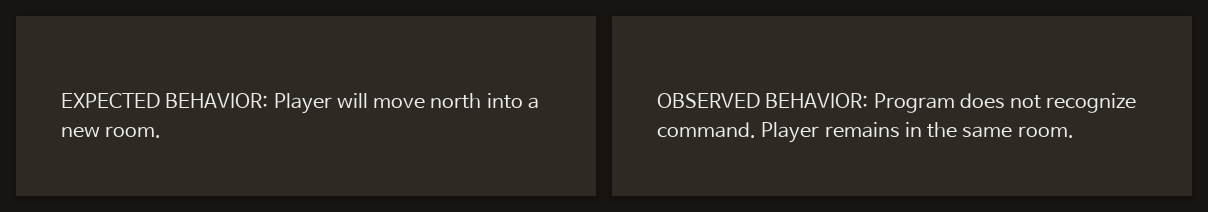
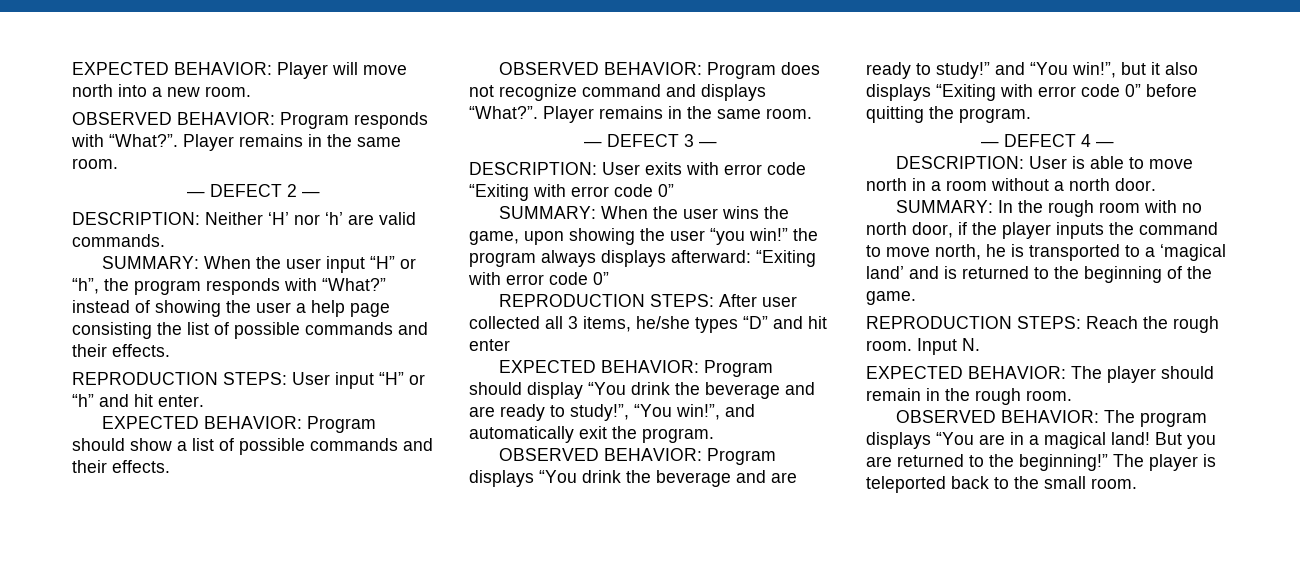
- OBSERVED BEHAVIOR: Program does not recognize command. Player remains in the same room.
+ OBSERVED BEHAVIOR: Program responds with “What?”. Player remains in the same room.
+ — DEFECT 2 —
+ DESCRIPTION: Neither ‘H’ nor ‘h’ are valid commands.
+ SUMMARY: When the user input “H” or “h”, the program responds with “What?” instead of showing the user a help page consisting the list of possible commands and their effects.
+ REPRODUCTION STEPS: User input “H” or “h” and hit enter.
+ EXPECTED BEHAVIOR: Program should show a list of possible commands and their effects.
+ OBSERVED BEHAVIOR: Program does not recognize command and displays “What?”. Player remains in the same room.
+ — DEFECT 3 —
+ DESCRIPTION: User exits with error code “Exiting with error code 0”
+ SUMMARY: When the user wins the game, upon showing the user “you win!” the program always displays afterward: “Exiting with error code 0”
+ REPRODUCTION STEPS: After user collected all 3 items, he/she types “D” and hit enter
+ EXPECTED BEHAVIOR: Program should display “You drink the beverage and are ready to study!”, “You win!”, and automatically exit the program.
+ OBSERVED BEHAVIOR: Program displays “You drink the beverage and are ready to study!” and “You win!”, but it also displays “Exiting with error code 0” before quitting the program.
+ — DEFECT 4 —
+ DESCRIPTION: User is able to move north in a room without a north door.
+ SUMMARY: In the rough room with no north door, if the player inputs the command to move north, he is transported to a ‘magical land’ and is returned to the beginning of the game.
+ REPRODUCTION STEPS: Reach the rough room. Input N.
+ EXPECTED BEHAVIOR: The player should remain in the rough room.
+ OBSERVED BEHAVIOR: The program displays “You are in a magical land! But you are returned to the beginning!” The player is teleported back to the small room.

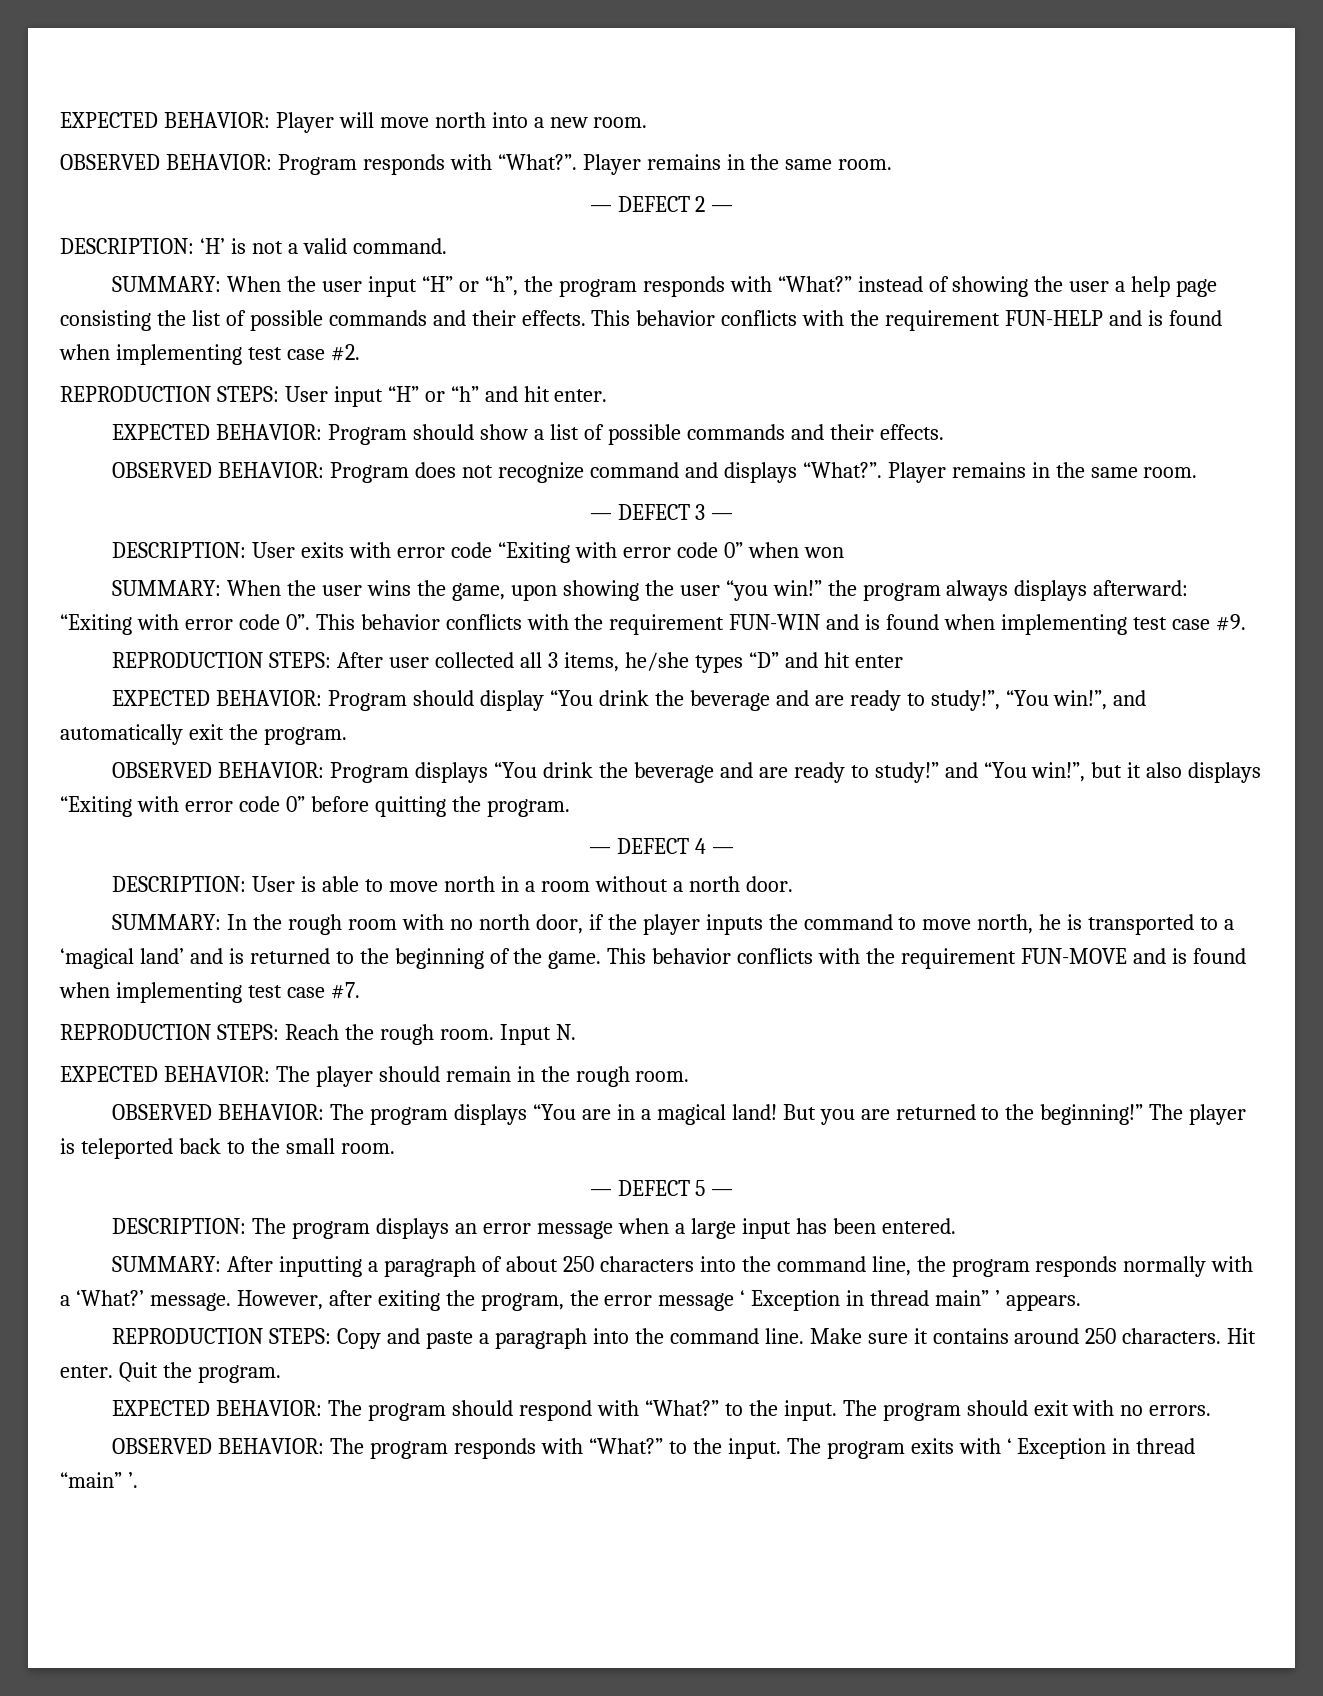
- DESCRIPTION: Neither ‘H’ nor ‘h’ are valid commands.
+ DESCRIPTION: ‘H’ is not a valid command.
+ This behavior conflicts with the requirement FUN-HELP and is found when implementing test case #2.
- DESCRIPTION: User exits with error code “Exiting with error code 0”
+ DESCRIPTION: User exits with error code “Exiting with error code 0” when won
- SUMMARY: When the user wins the game, upon showing the user “you win!” the program always displays afterward: “Exiting with error code 0”
+ SUMMARY: When the user wins the game, upon showing the user “you win!” the program always displays afterward: “Exiting with error code 0”. This behavior conflicts with the requirement FUN-WIN and is found when implementing test case #9.
+ This behavior conflicts with the requirement FUN-MOVE and is found when implementing test case #7.
+ — DEFECT 5 —
+ DESCRIPTION: The program displays an error message when a large input has been entered.
+ SUMMARY: After inputting a paragraph of about 250 characters into the command line, the program responds normally with a ‘What?’ message. However, after exiting the program, the error message ‘ Exception in thread main” ’ appears.
+ REPRODUCTION STEPS: Copy and paste a paragraph into the command line. Make sure it contains around 250 characters. Hit enter. Quit the program.
+ EXPECTED BEHAVIOR: The program should respond with “What?” to the input. The program should exit with no errors.
+ OBSERVED BEHAVIOR: The program responds with “What?” to the input. The program exits with ‘ Exception in thread “main” ’.

